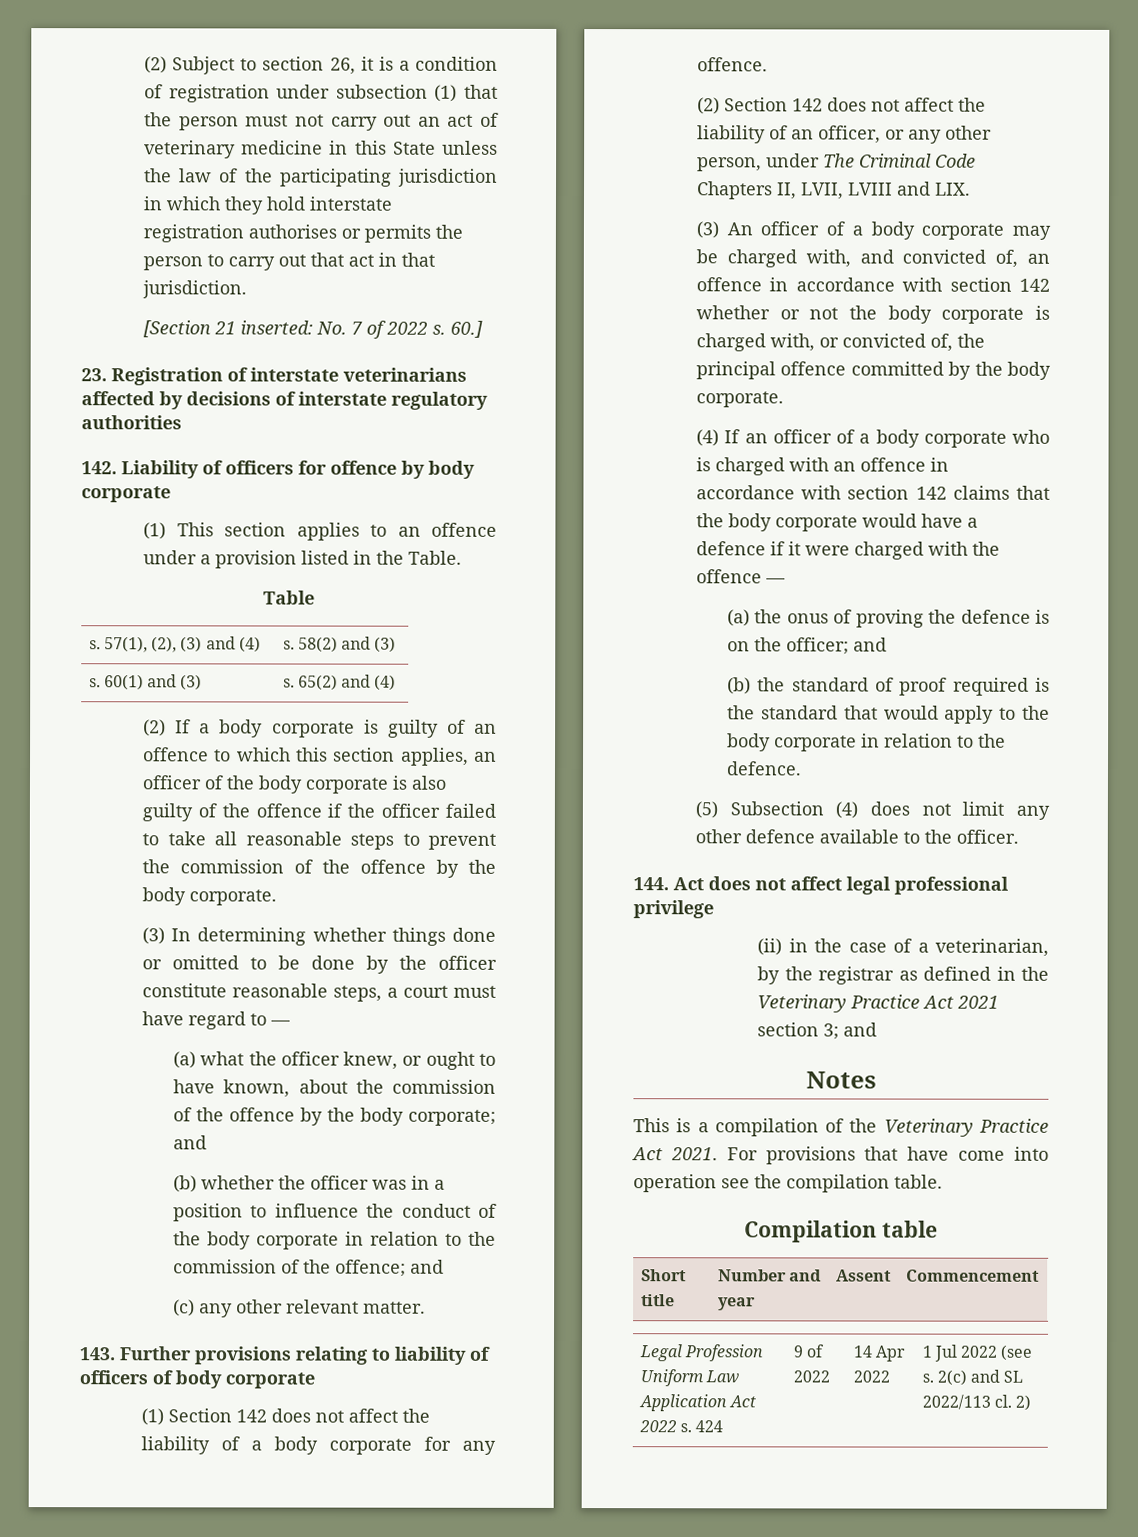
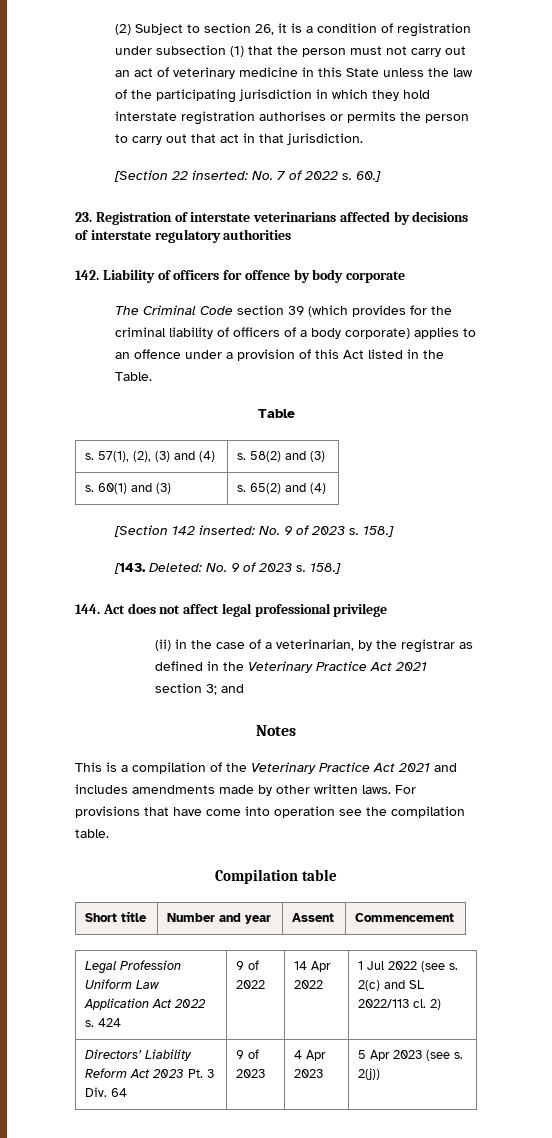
- [Section 21 inserted: No. 7 of 2022 s.
+ [Section 22 inserted: No. 7 of 2022 s.
- (1) This section applies to an offence under a provision listed in the Table.
+ The Criminal Code section 39 (which provides for the criminal liability of officers of a body corporate) applies to an offence under a provision of this Act listed in the Table.
- (2) If a body corporate is guilty of an offence to which this section applies, an officer of the body corporate is also guilty of the offence if the officer failed to take all reasonable steps to prevent the commission of the offence by the body corporate.
- (3) In determining whether things done or omitted to be done by the officer constitute reasonable steps, a court must have regard to —
- (a) what the officer knew, or ought to have known, about the commission of the offence by the body corporate; and
- (b) whether the officer was in a position to influence the conduct of the body corporate in relation to the commission of the offence; and
- (c) any other relevant matter.
- 143. Further provisions relating to liability of officers of body corporate
- (1) Section 142 does not affect the liability of a body corporate for any offence.
- (2) Section 142 does not affect the liability of an officer, or any other person, under The Criminal Code Chapters II, LVII, LVIII and LIX.
- (3) An officer of a body corporate may be charged with, and convicted of, an offence in accordance with section 142 whether or not the body corporate is charged with, or convicted of, the principal offence committed by the body corporate.
- (4) If an officer of a body corporate who is charged with an offence in accordance with section 142 claims that the body corporate would have a defence if it were charged with the offence —
- (a) the onus of proving the defence is on the officer; and
- (b) the standard of proof required is the standard that would apply to the body corporate in relation to the defence.
- (5) Subsection (4) does not limit any other defence available to the officer.
+ [Section 142 inserted: No. 9 of 2023 s. 158.]
+ [143. Deleted: No. 9 of 2023 s. 158.]
- This is a compilation of the Veterinary Practice Act 2021.
+ This is a compilation of the Veterinary Practice Act 2021 and includes amendments made by other written laws.
+ Directors’ Liability Reform Act 2023 Pt. 3 Div. 64 | 9 of 2023 | 4 Apr 2023 | 5 Apr 2023 (see s. 2(j))

